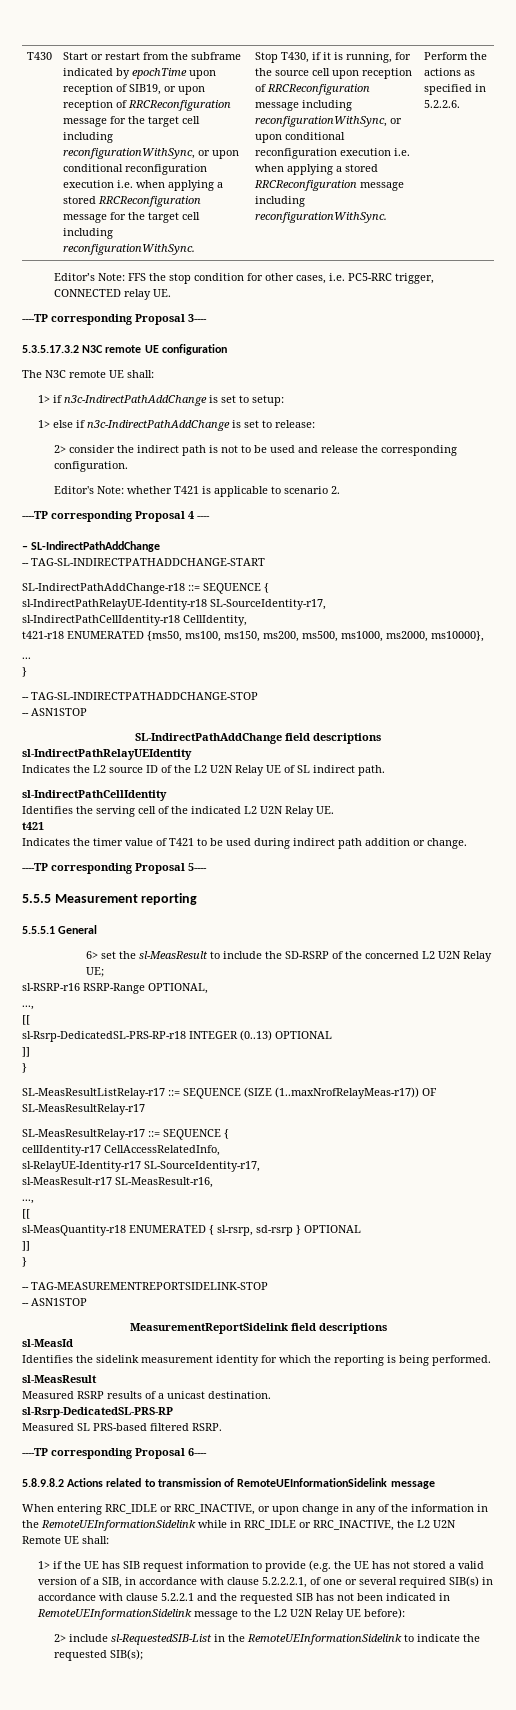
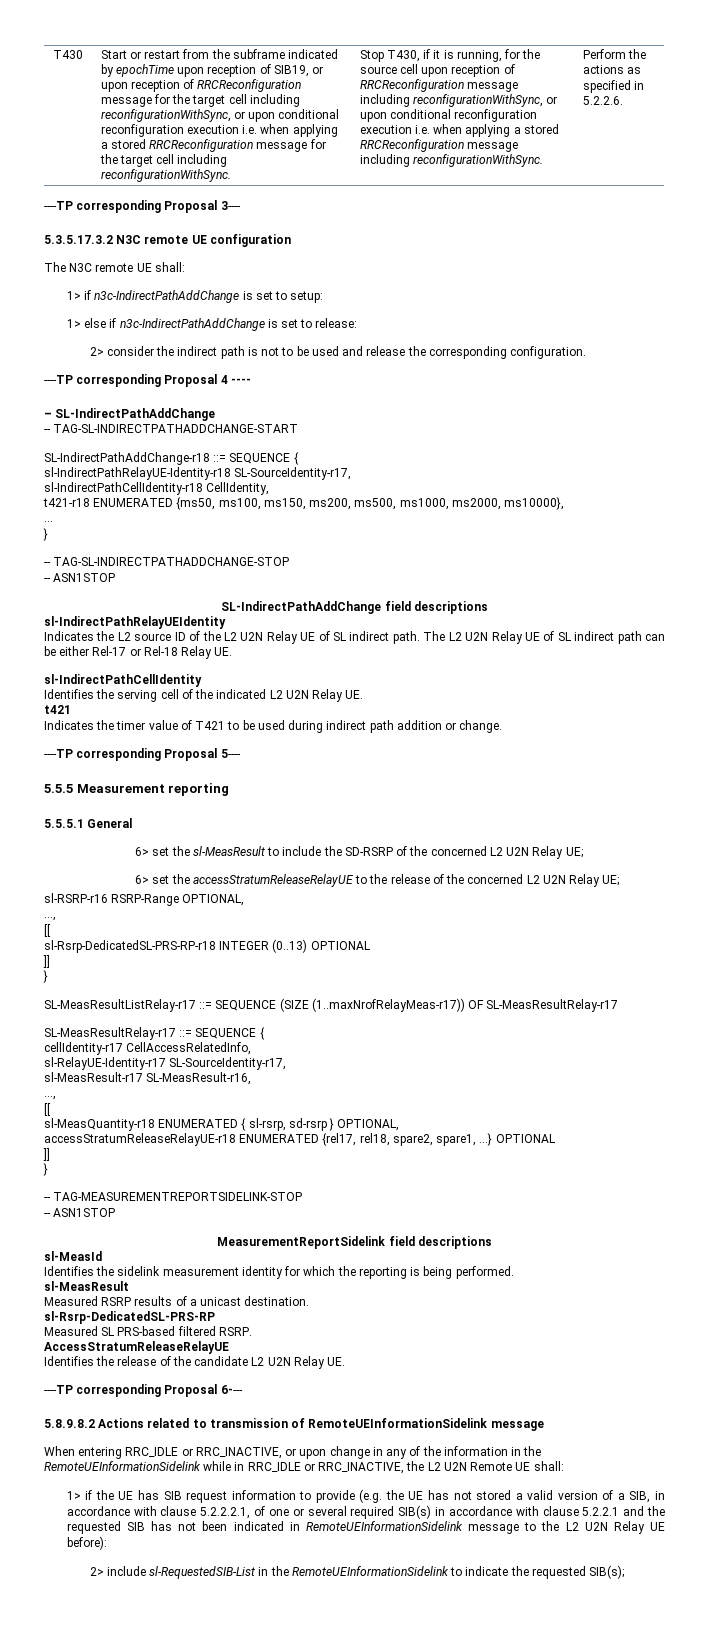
- Editor’s Note: FFS the stop condition for other cases, i.e. PC5-RRC trigger, CONNECTED relay UE.
- Editor's Note: whether T421 is applicable to scenario 2.
+ The L2 U2N Relay UE of SL indirect path can be either Rel-17 or Rel-18 Relay UE.
+ 6> set the accessStratumReleaseRelayUE to the release of the concerned L2 U2N Relay UE;
- sl-MeasQuantity-r18 ENUMERATED { sl-rsrp, sd-rsrp } OPTIONAL
+ sl-MeasQuantity-r18 ENUMERATED { sl-rsrp, sd-rsrp } OPTIONAL,
+ accessStratumReleaseRelayUE-r18 ENUMERATED {rel17, rel18, spare2, spare1, ...} OPTIONAL
+ AccessStratumReleaseRelayUE
+ Identifies the release of the candidate L2 U2N Relay UE.

